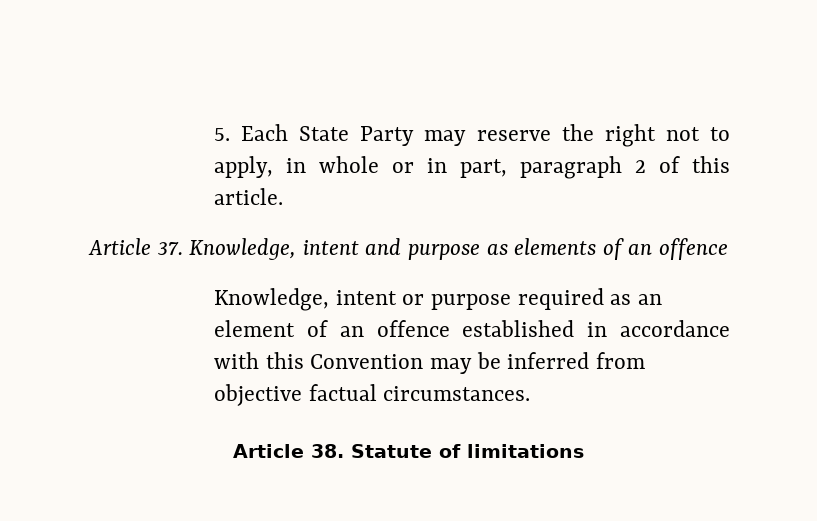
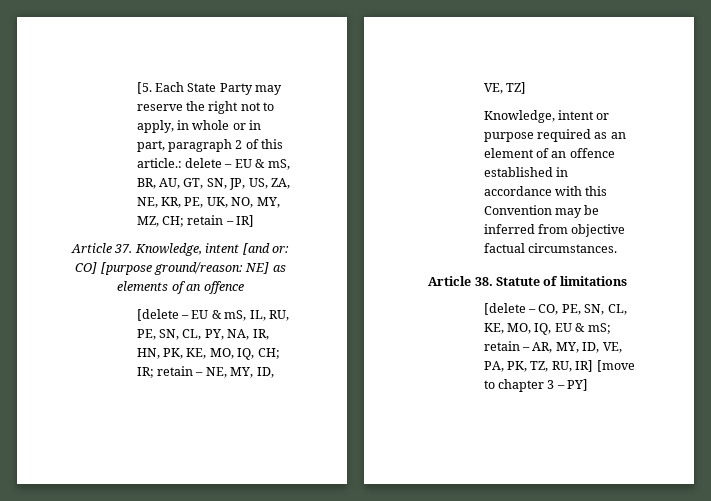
- 5. Each State Party may reserve the right not to apply, in whole or in part, paragraph 2 of this article.
- Article 37. Knowledge, intent and purpose as elements of an offence
+ [5. Each State Party may reserve the right not to apply, in whole or in part, paragraph 2 of this article.: delete – EU & mS, BR, AU, GT, SN, JP, US, ZA, NE, KR, PE, UK, NO, MY, MZ, CH; retain – IR]
+ Article 37. Knowledge, intent [and or: CO] [purpose ground/reason: NE] as elements of an offence
+ [delete – EU & mS, IL, RU, PE, SN, CL, PY, NA, IR, HN, PK, KE, MO, IQ, CH; IR; retain – NE, MY, ID, VE, TZ]
+ [delete – CO, PE, SN, CL, KE, MO, IQ, EU & mS; retain – AR, MY, ID, VE, PA, PK, TZ, RU, IR] [move to chapter 3 – PY]

